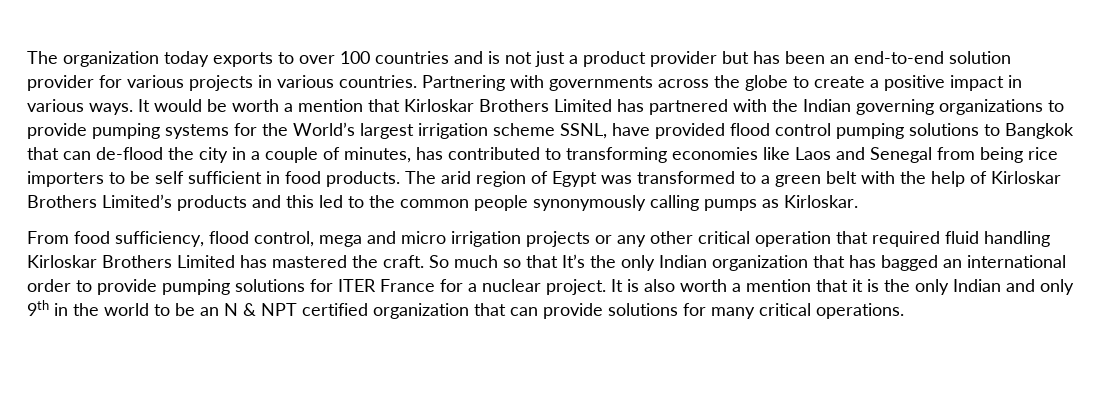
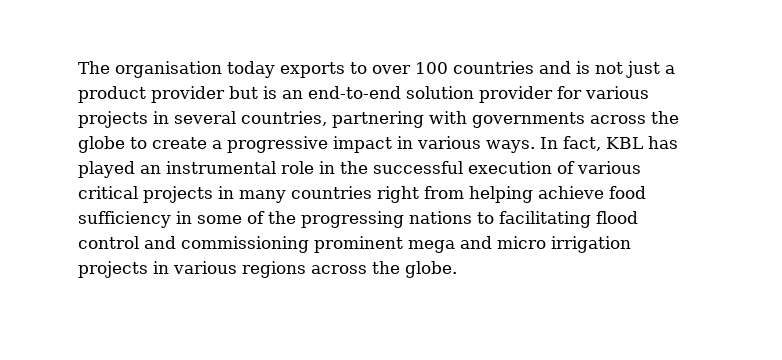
- The organization today exports to over 100 countries and is not just a product provider but has been an end-to-end solution provider for various projects in various countries. Partnering with governments across the globe to create a positive impact in various ways.
+ The organisation today exports to over 100 countries and is not just a product provider but is an end-to-end solution provider for various projects in several countries, partnering with governments across the globe to create a progressive impact in various ways.
- It would be worth a mention that Kirloskar Brothers Limited has partnered with the Indian governing organizations to provide pumping systems for the World’s largest irrigation scheme SSNL, have provided flood control pumping solutions to Bangkok that can de-flood the city in a couple of minutes, has contributed to transforming economies like Laos and Senegal from being rice importers to be self sufficient in food products. The arid region of Egypt was transformed to a green belt with the help of Kirloskar Brothers Limited’s products and this led to the common people synonymously calling pumps as Kirloskar.
- From food sufficiency, flood control, mega and micro irrigation projects or any other critical operation that required fluid handling Kirloskar Brothers Limited has mastered the craft. So much so that It’s the only Indian organization that has bagged an international order to provide pumping solutions for ITER France for a nuclear project. It is also worth a mention that it is the only Indian and only 9th in the world to be an N & NPT certified organization that can provide solutions for many critical operations.
+ In fact, KBL has played an instrumental role in the successful execution of various critical projects in many countries right from helping achieve food sufficiency in some of the progressing nations to facilitating flood control and commissioning prominent mega and micro irrigation projects in various regions across the globe.

